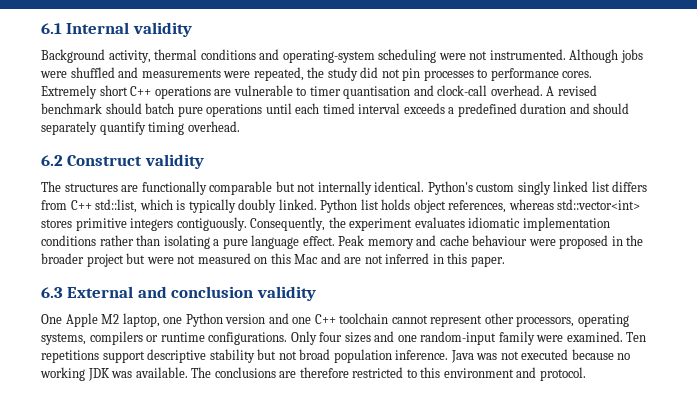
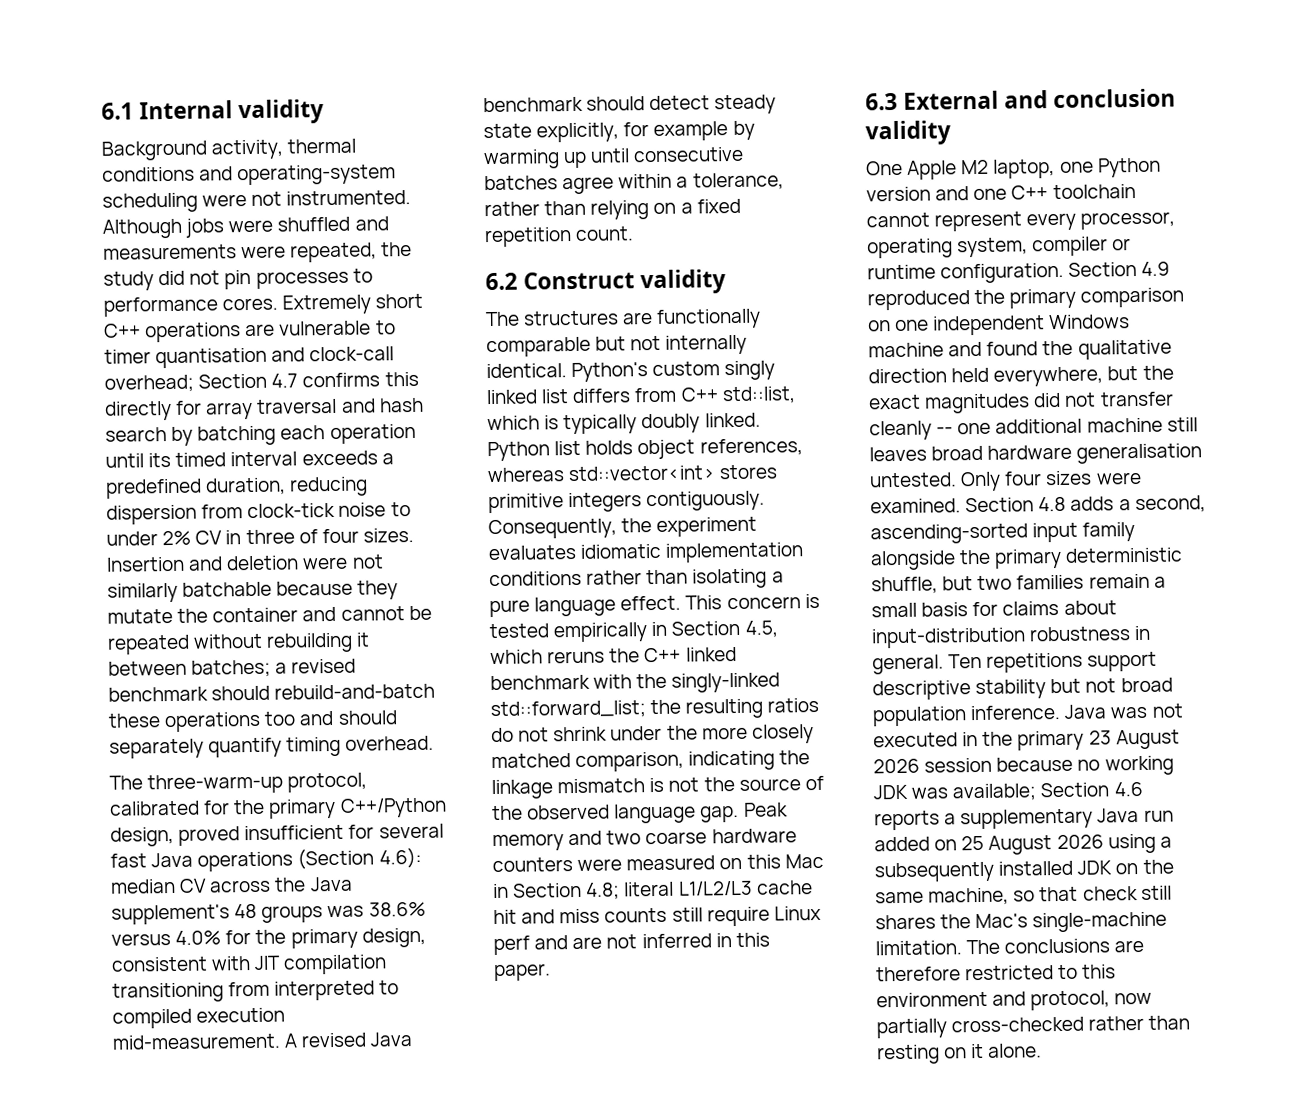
- Extremely short C++ operations are vulnerable to timer quantisation and clock-call overhead. A revised benchmark should batch pure operations until each timed interval exceeds a predefined duration and should separately quantify timing overhead.
+ Extremely short C++ operations are vulnerable to timer quantisation and clock-call overhead; Section 4.7 confirms this directly for array traversal and hash search by batching each operation until its timed interval exceeds a predefined duration, reducing dispersion from clock-tick noise to under 2% CV in three of four sizes. Insertion and deletion were not similarly batchable because they mutate the container and cannot be repeated without rebuilding it between batches; a revised benchmark should rebuild-and-batch these operations too and should separately quantify timing overhead.
+ The three-warm-up protocol, calibrated for the primary C++/Python design, proved insufficient for several fast Java operations (Section 4.6): median CV across the Java supplement's 48 groups was 38.6% versus 4.0% for the primary design, consistent with JIT compilation transitioning from interpreted to compiled execution mid-measurement. A revised Java benchmark should detect steady state explicitly, for example by warming up until consecutive batches agree within a tolerance, rather than relying on a fixed repetition count.
- Peak memory and cache behaviour were proposed in the broader project but were not measured on this Mac and are not inferred in this paper.
+ This concern is tested empirically in Section 4.5, which reruns the C++ linked benchmark with the singly-linked std::forward_list; the resulting ratios do not shrink under the more closely matched comparison, indicating the linkage mismatch is not the source of the observed language gap. Peak memory and two coarse hardware counters were measured on this Mac in Section 4.8; literal L1/L2/L3 cache hit and miss counts still require Linux perf and are not inferred in this paper.
- One Apple M2 laptop, one Python version and one C++ toolchain cannot represent other processors, operating systems, compilers or runtime configurations. Only four sizes and one random-input family were examined.
+ One Apple M2 laptop, one Python version and one C++ toolchain cannot represent every processor, operating system, compiler or runtime configuration. Section 4.9 reproduced the primary comparison on one independent Windows machine and found the qualitative direction held everywhere, but the exact magnitudes did not transfer cleanly -- one additional machine still leaves broad hardware generalisation untested. Only four sizes were examined. Section 4.8 adds a second, ascending-sorted input family alongside the primary deterministic shuffle, but two families remain a small basis for claims about input-distribution robustness in general.
- Java was not executed because no working JDK was available.
+ Java was not executed in the primary 23 August 2026 session because no working JDK was available; Section 4.6 reports a supplementary Java run added on 25 August 2026 using a subsequently installed JDK on the same machine, so that check still shares the Mac's single-machine limitation.
- The conclusions are therefore restricted to this environment and protocol.
+ The conclusions are therefore restricted to this environment and protocol, now partially cross-checked rather than resting on it alone.

